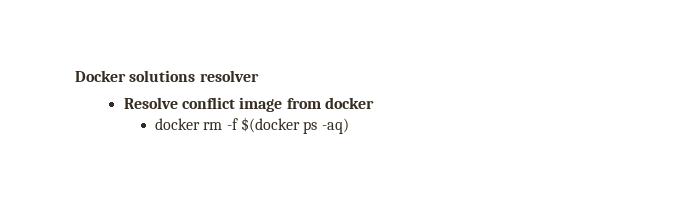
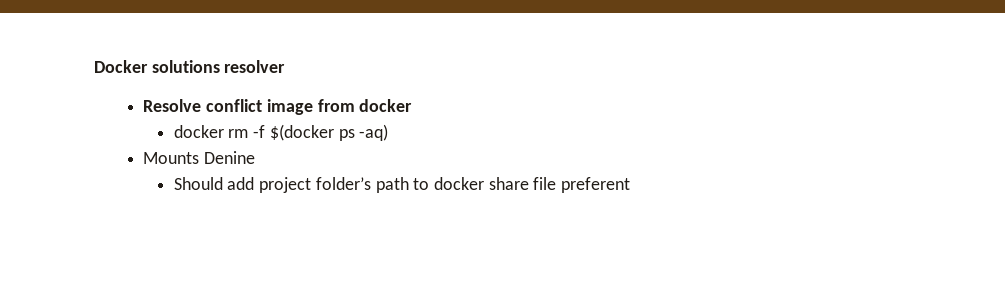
+ Mounts Denine
+ Should add project folder’s path to docker share file preferent

